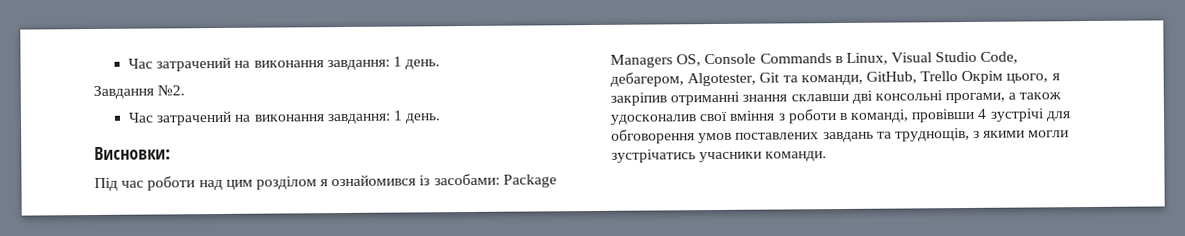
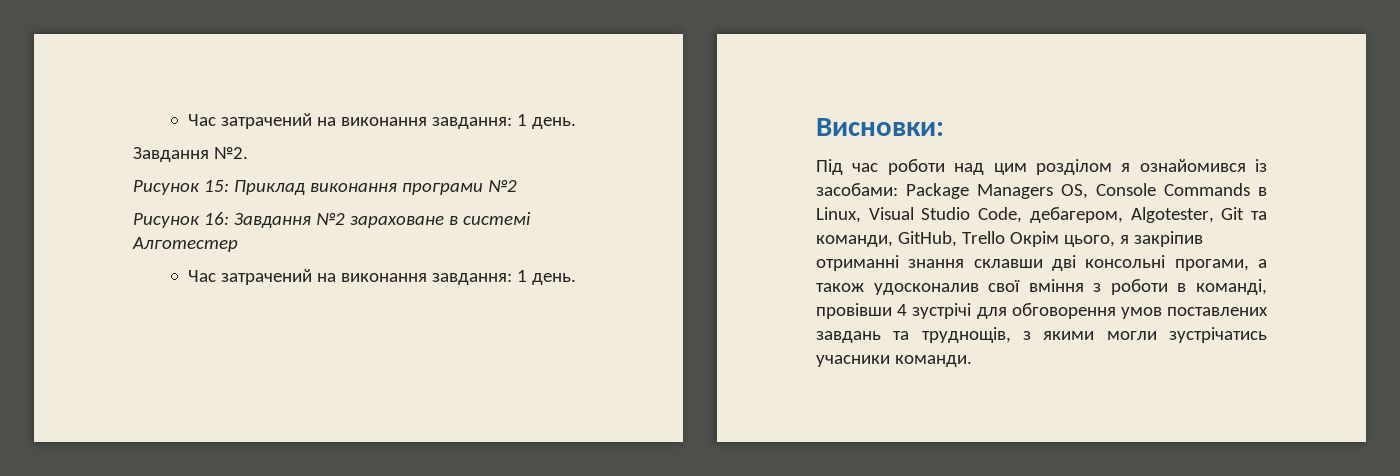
+ Рисунок 15: Приклад виконання програми №2
+ Рисунок 16: Завдання №2 зараховане в системі Алготестер

